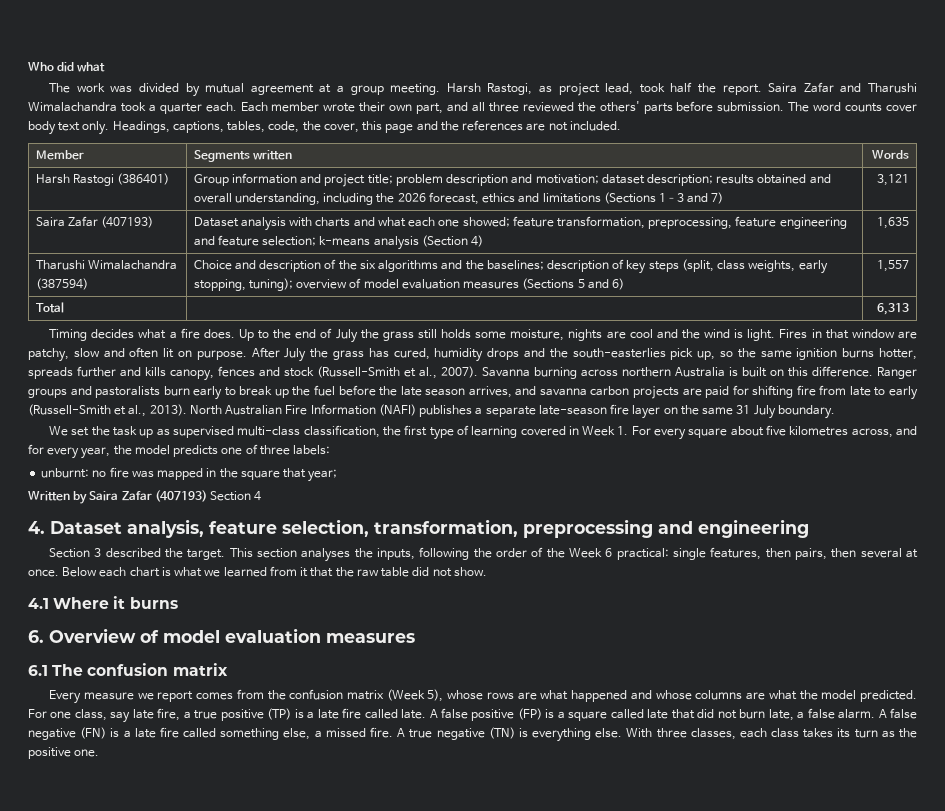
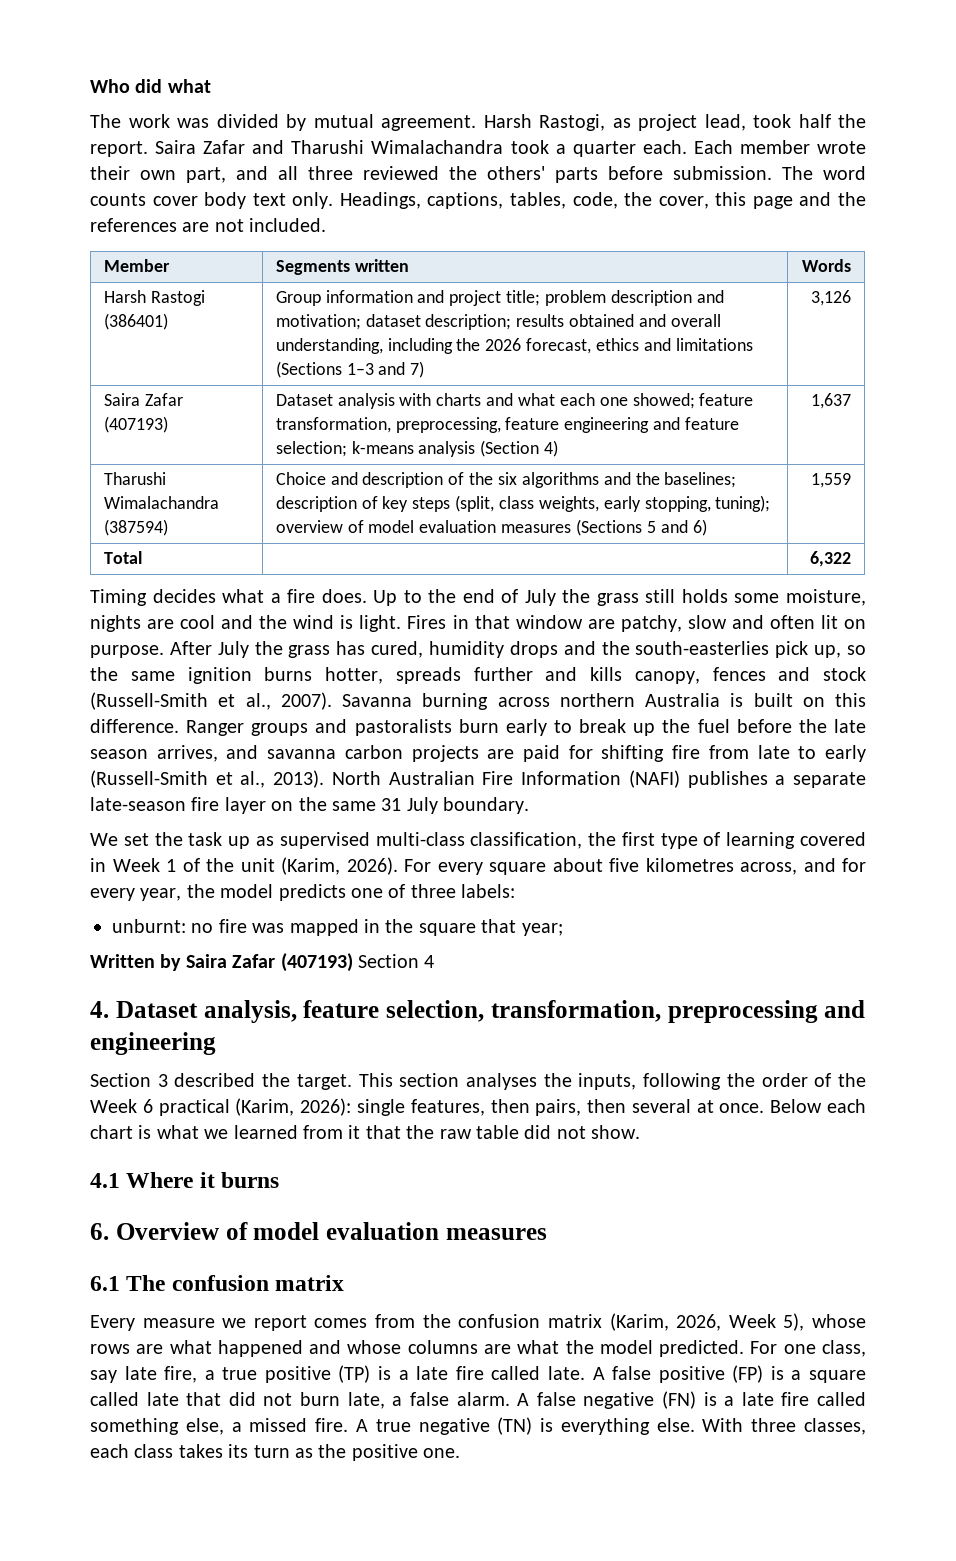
- The work was divided by mutual agreement at a group meeting.
+ The work was divided by mutual agreement.
- Harsh Rastogi (386401) | Group information and project title; problem description and motivation; dataset description; results obtained and overall understanding, including the 2026 forecast, ethics and limitations (Sections 1–3 and 7) | 3,121
+ Harsh Rastogi (386401) | Group information and project title; problem description and motivation; dataset description; results obtained and overall understanding, including the 2026 forecast, ethics and limitations (Sections 1–3 and 7) | 3,126
- Saira Zafar (407193) | Dataset analysis with charts and what each one showed; feature transformation, preprocessing, feature engineering and feature selection; k-means analysis (Section 4) | 1,635
+ Saira Zafar (407193) | Dataset analysis with charts and what each one showed; feature transformation, preprocessing, feature engineering and feature selection; k-means analysis (Section 4) | 1,637
- Tharushi Wimalachandra (387594) | Choice and description of the six algorithms and the baselines; description of key steps (split, class weights, early stopping, tuning); overview of model evaluation measures (Sections 5 and 6) | 1,557
+ Tharushi Wimalachandra (387594) | Choice and description of the six algorithms and the baselines; description of key steps (split, class weights, early stopping, tuning); overview of model evaluation measures (Sections 5 and 6) | 1,559
- Total | | 6,313
+ Total | | 6,322
- We set the task up as supervised multi-class classification, the first type of learning covered in Week 1. For every square about five kilometres across, and for every year, the model predicts one of three labels:
+ We set the task up as supervised multi-class classification, the first type of learning covered in Week 1 of the unit (Karim, 2026). For every square about five kilometres across, and for every year, the model predicts one of three labels:
- This section analyses the inputs, following the order of the Week 6 practical: single features, then pairs, then several at once.
+ This section analyses the inputs, following the order of the Week 6 practical (Karim, 2026): single features, then pairs, then several at once.
- Every measure we report comes from the confusion matrix (Week 5), whose rows are what happened and whose columns are what the model predicted.
+ Every measure we report comes from the confusion matrix (Karim, 2026, Week 5), whose rows are what happened and whose columns are what the model predicted.

